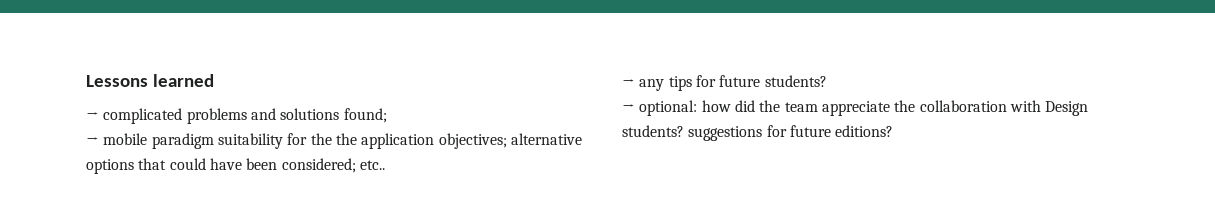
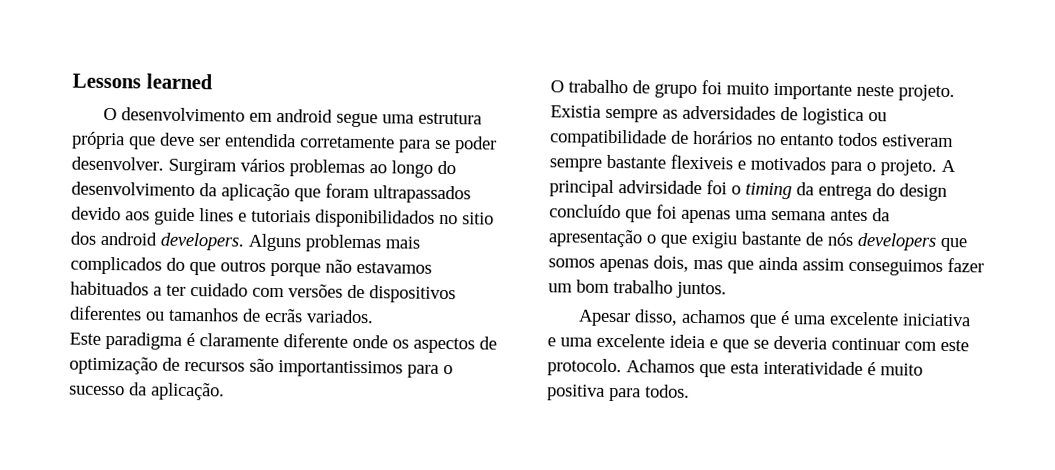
- → complicated problems and solutions found;
- → mobile paradigm suitability for the the application objectives; alternative options that could have been considered; etc..
- → any tips for future students?
- → optional: how did the team appreciate the collaboration with Design students? suggestions for future editions?
+ O desenvolvimento em android segue uma estrutura própria que deve ser entendida corretamente para se poder desenvolver. Surgiram vários problemas ao longo do desenvolvimento da aplicação que foram ultrapassados devido aos guide lines e tutoriais disponibilidados no sitio dos android developers. Alguns problemas mais complicados do que outros porque não estavamos habituados a ter cuidado com versões de dispositivos diferentes ou tamanhos de ecrãs variados.
+ Este paradigma é claramente diferente onde os aspectos de optimização de recursos são importantissimos para o sucesso da aplicação.
+ O trabalho de grupo foi muito importante neste projeto. Existia sempre as adversidades de logistica ou compatibilidade de horários no entanto todos estiveram sempre bastante flexiveis e motivados para o projeto. A principal advirsidade foi o timing da entrega do design concluído que foi apenas uma semana antes da apresentação o que exigiu bastante de nós developers que somos apenas dois, mas que ainda assim conseguimos fazer um bom trabalho juntos.
+ Apesar disso, achamos que é uma excelente iniciativa e uma excelente ideia e que se deveria continuar com este protocolo. Achamos que esta interatividade é muito positiva para todos.

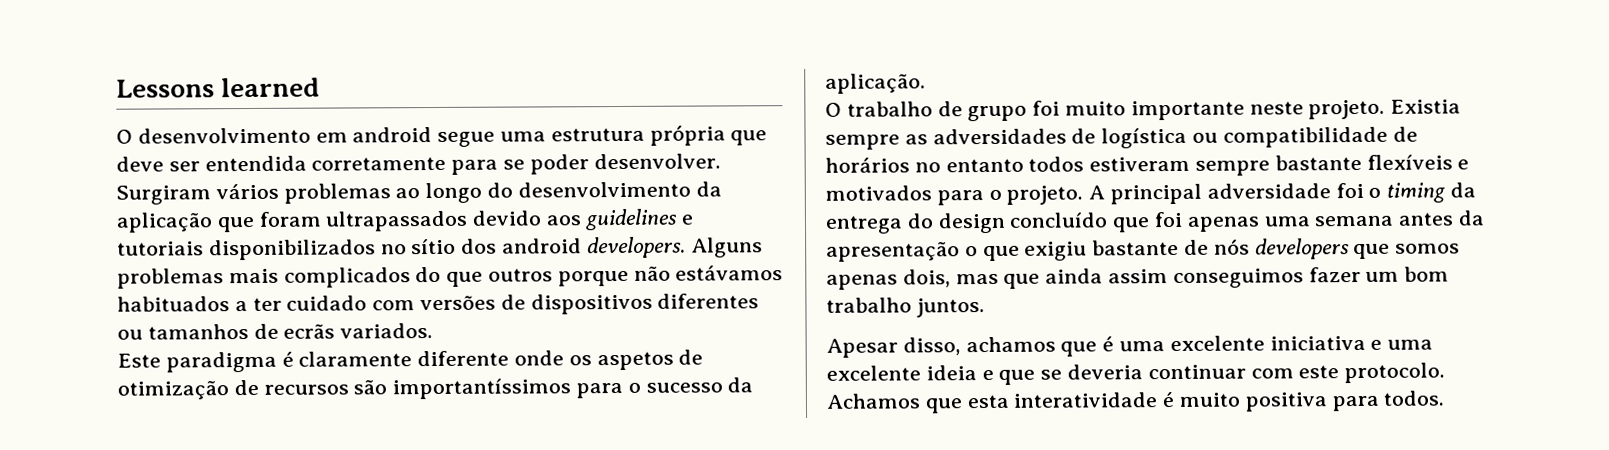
- Surgiram vários problemas ao longo do desenvolvimento da aplicação que foram ultrapassados devido aos guide lines e tutoriais disponibilidados no sitio dos android developers.
+ Surgiram vários problemas ao longo do desenvolvimento da aplicação que foram ultrapassados devido aos guidelines e tutoriais disponibilizados no sítio dos android developers.
- Alguns problemas mais complicados do que outros porque não estavamos habituados a ter cuidado com versões de dispositivos diferentes ou tamanhos de ecrãs variados.
+ Alguns problemas mais complicados do que outros porque não estávamos habituados a ter cuidado com versões de dispositivos diferentes ou tamanhos de ecrãs variados.
- Este paradigma é claramente diferente onde os aspectos de optimização de recursos são importantissimos para o sucesso da aplicação.
+ Este paradigma é claramente diferente onde os aspetos de otimização de recursos são importantíssimos para o sucesso da aplicação.
- Existia sempre as adversidades de logistica ou compatibilidade de horários no entanto todos estiveram sempre bastante flexiveis e motivados para o projeto.
+ Existia sempre as adversidades de logística ou compatibilidade de horários no entanto todos estiveram sempre bastante flexíveis e motivados para o projeto.
- A principal advirsidade foi o timing da entrega do design concluído que foi apenas uma semana antes da apresentação o que exigiu bastante de nós developers que somos apenas dois, mas que ainda assim conseguimos fazer um bom trabalho juntos.
+ A principal adversidade foi o timing da entrega do design concluído que foi apenas uma semana antes da apresentação o que exigiu bastante de nós developers que somos apenas dois, mas que ainda assim conseguimos fazer um bom trabalho juntos.

